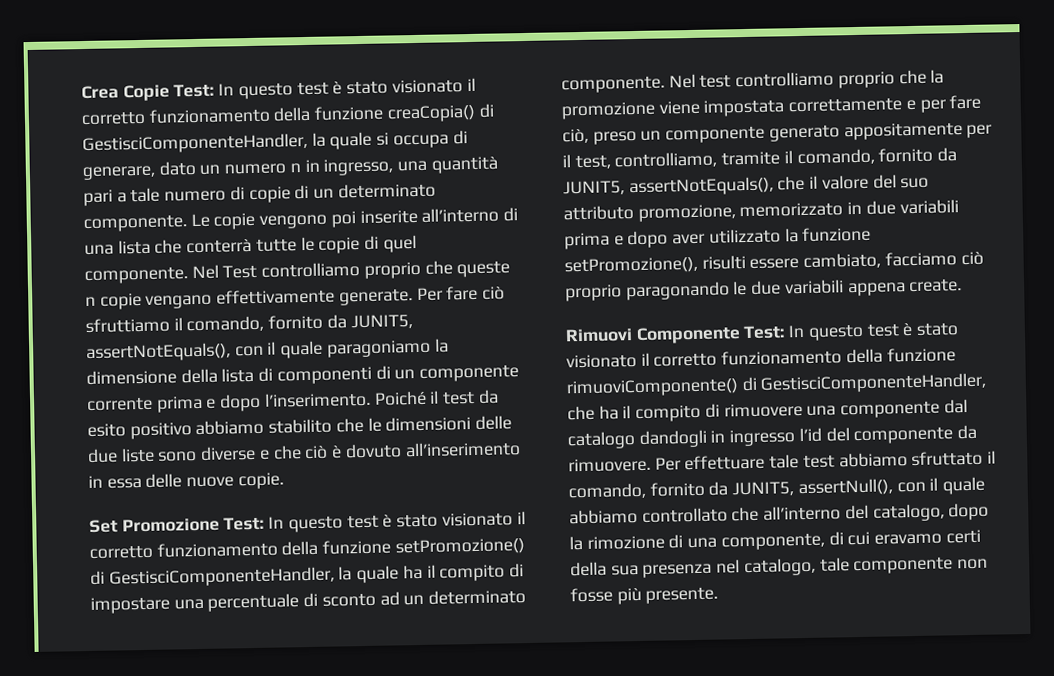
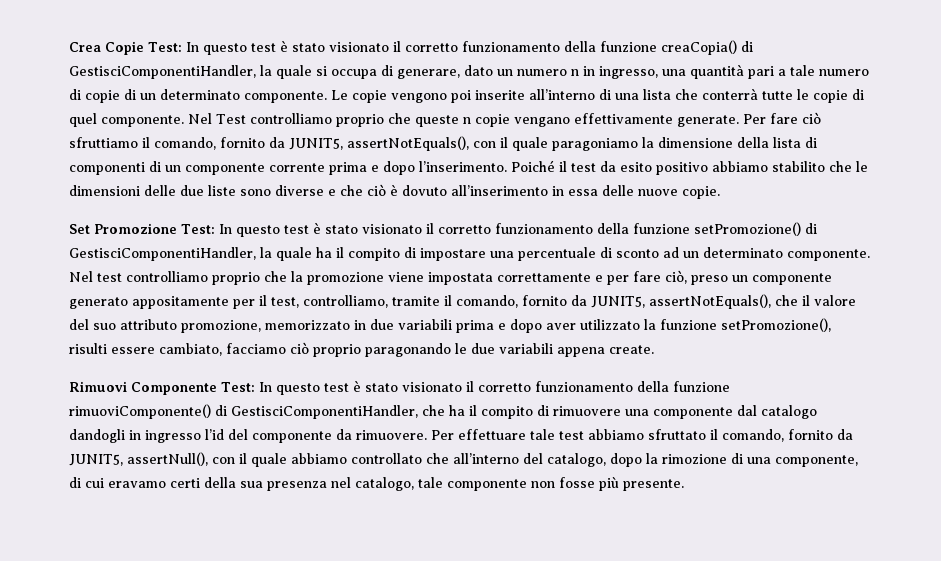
- Crea Copie Test: In questo test è stato visionato il corretto funzionamento della funzione creaCopia() di GestisciComponenteHandler, la quale si occupa di generare, dato un numero n in ingresso, una quantità pari a tale numero di copie di un determinato componente.
+ Crea Copie Test: In questo test è stato visionato il corretto funzionamento della funzione creaCopia() di GestisciComponentiHandler, la quale si occupa di generare, dato un numero n in ingresso, una quantità pari a tale numero di copie di un determinato componente.
- Set Promozione Test: In questo test è stato visionato il corretto funzionamento della funzione setPromozione() di GestisciComponenteHandler, la quale ha il compito di impostare una percentuale di sconto ad un determinato componente.
+ Set Promozione Test: In questo test è stato visionato il corretto funzionamento della funzione setPromozione() di GestisciComponentiHandler, la quale ha il compito di impostare una percentuale di sconto ad un determinato componente.
- Rimuovi Componente Test: In questo test è stato visionato il corretto funzionamento della funzione rimuoviComponente() di GestisciComponenteHandler, che ha il compito di rimuovere una componente dal catalogo dandogli in ingresso l’id del componente da rimuovere.
+ Rimuovi Componente Test: In questo test è stato visionato il corretto funzionamento della funzione rimuoviComponente() di GestisciComponentiHandler, che ha il compito di rimuovere una componente dal catalogo dandogli in ingresso l’id del componente da rimuovere.

